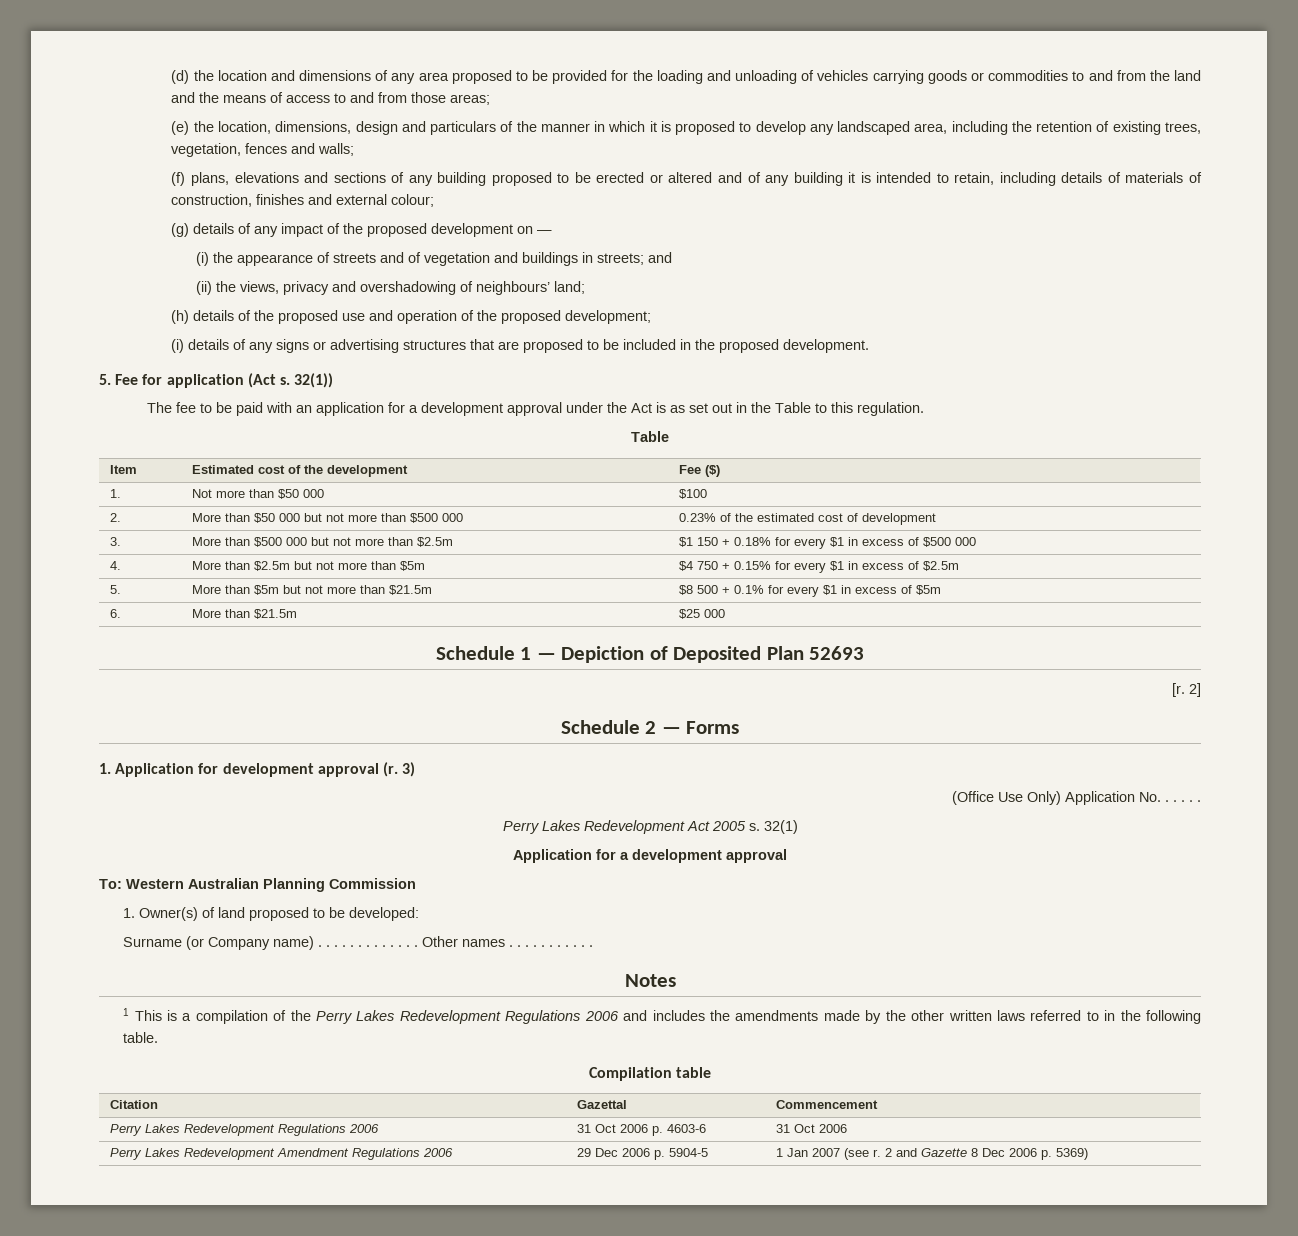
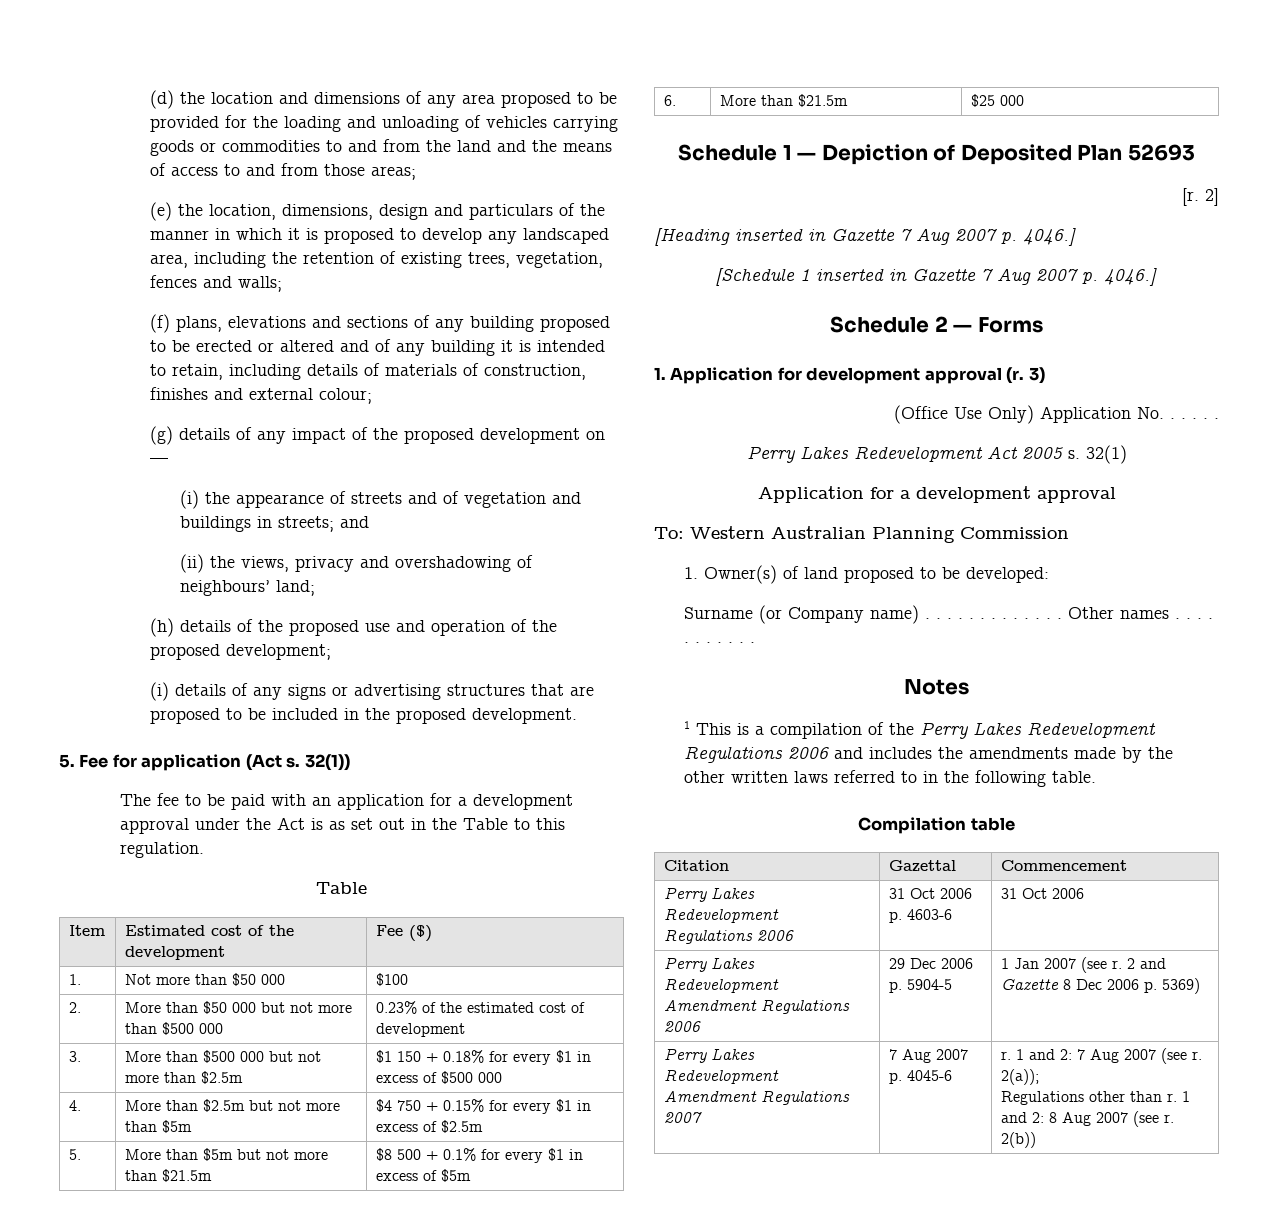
+ [Heading inserted in Gazette 7 Aug 2007 p. 4046.]
+ [Schedule 1 inserted in Gazette 7 Aug 2007 p. 4046.]
+ Perry Lakes Redevelopment Amendment Regulations 2007 | 7 Aug 2007 p. 4045-6 | r. 1 and 2: 7 Aug 2007 (see r. 2(a));
+ Regulations other than r. 1 and 2: 8 Aug 2007 (see r. 2(b))

